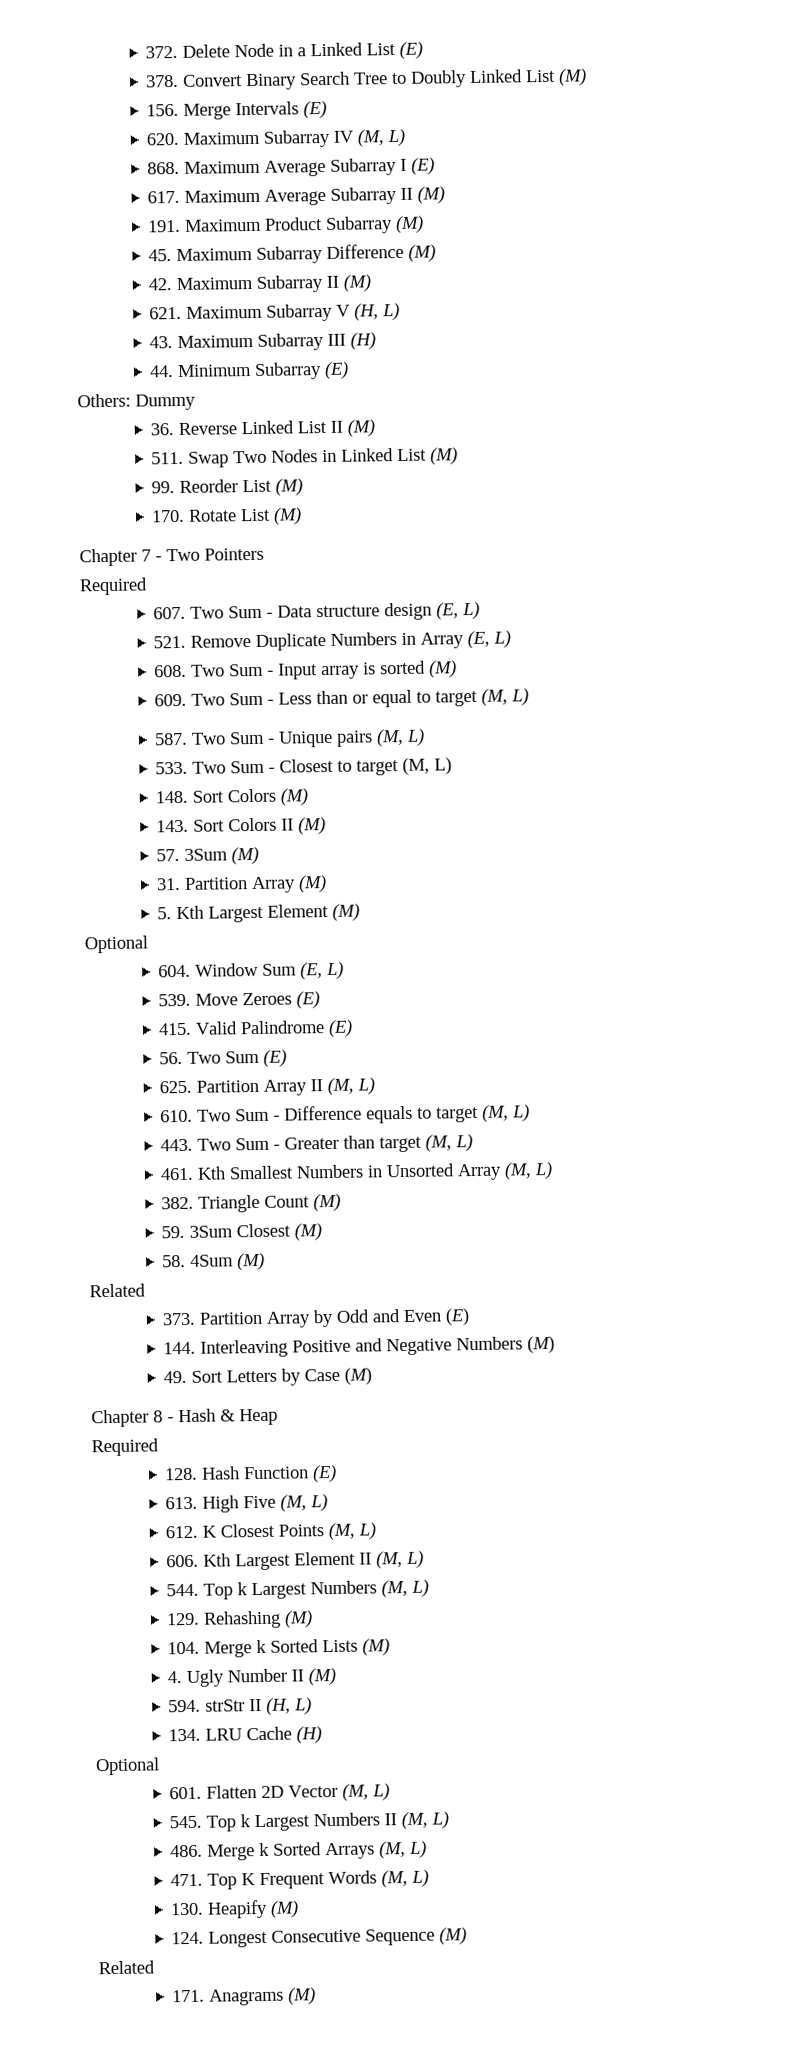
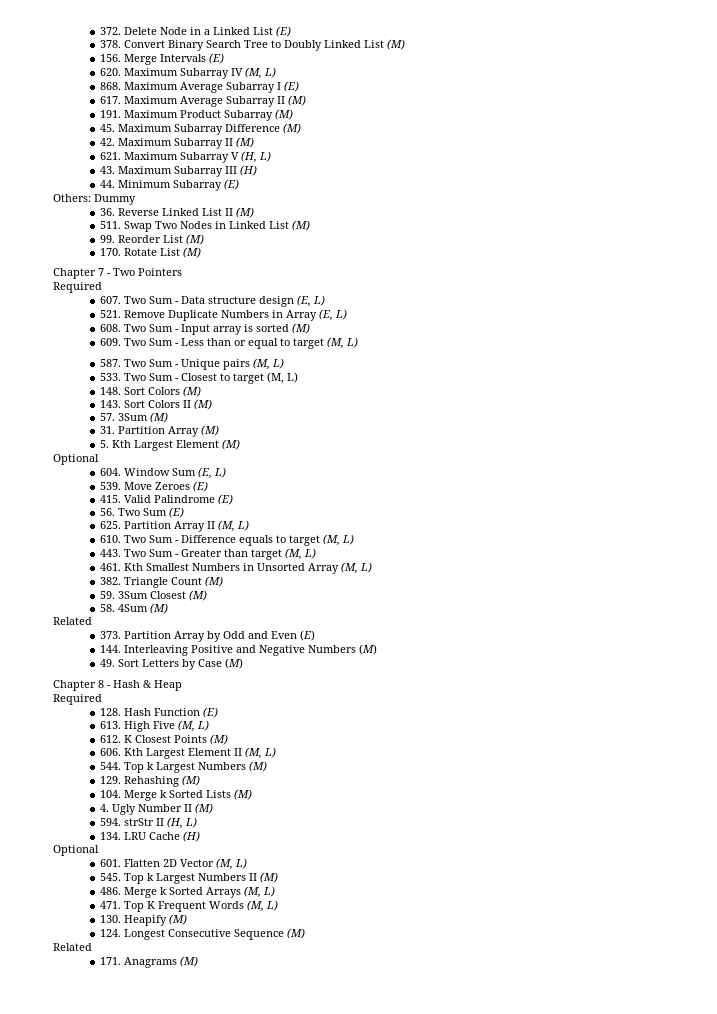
- 612. K Closest Points (M, L)
+ 612. K Closest Points (M)
- 544. Top k Largest Numbers (M, L)
+ 544. Top k Largest Numbers (M)
- 545. Top k Largest Numbers II (M, L)
+ 545. Top k Largest Numbers II (M)

